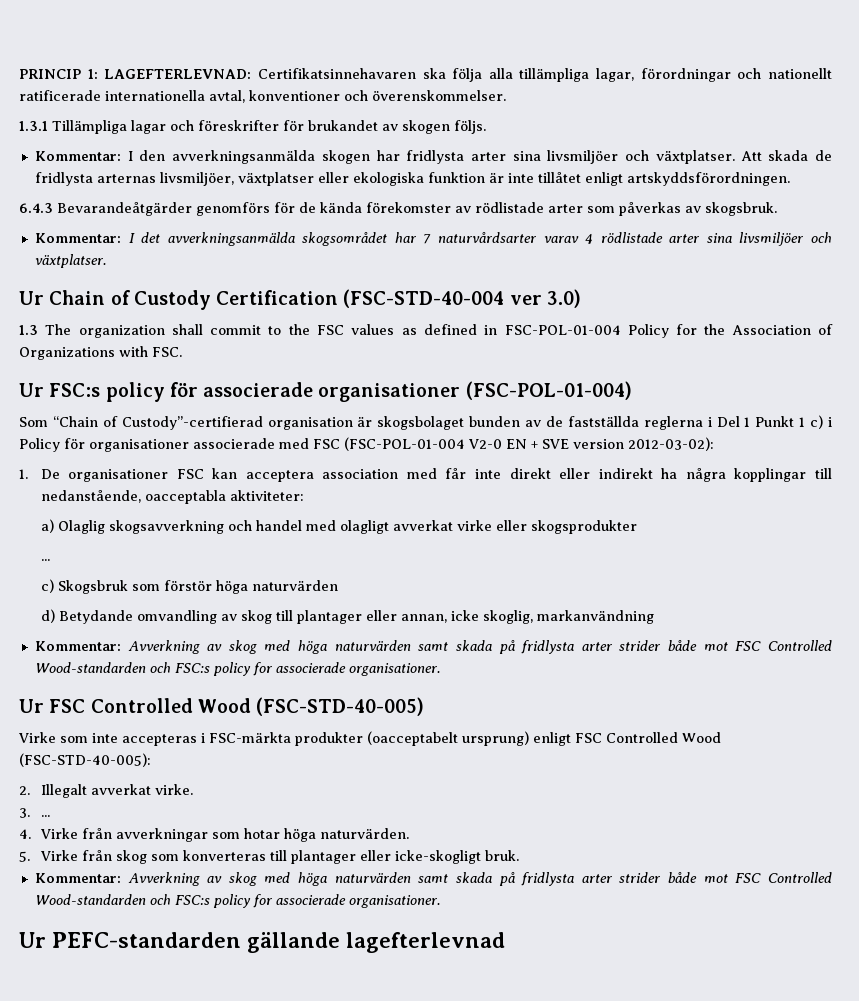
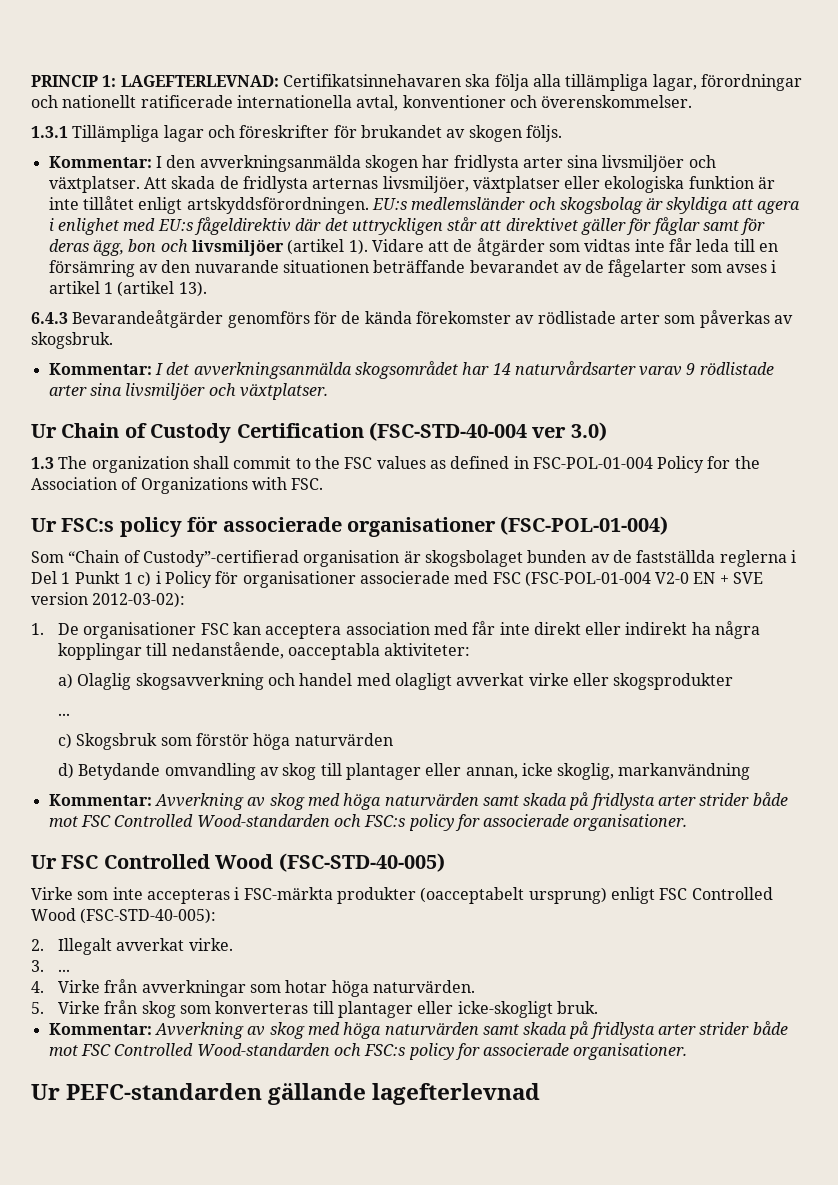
+ EU:s medlemsländer och skogsbolag är skyldiga att agera i enlighet med EU:s fågeldirektiv där det uttryckligen står att direktivet gäller för fåglar samt för deras ägg, bon och livsmiljöer (artikel 1). Vidare att de åtgärder som vidtas inte får leda till en försämring av den nuvarande situationen beträffande bevarandet av de fågelarter som avses i artikel 1 (artikel 13).
- Kommentar: I det avverkningsanmälda skogsområdet har 7 naturvårdsarter varav 4 rödlistade arter sina livsmiljöer och växtplatser.
+ Kommentar: I det avverkningsanmälda skogsområdet har 14 naturvårdsarter varav 9 rödlistade arter sina livsmiljöer och växtplatser.

